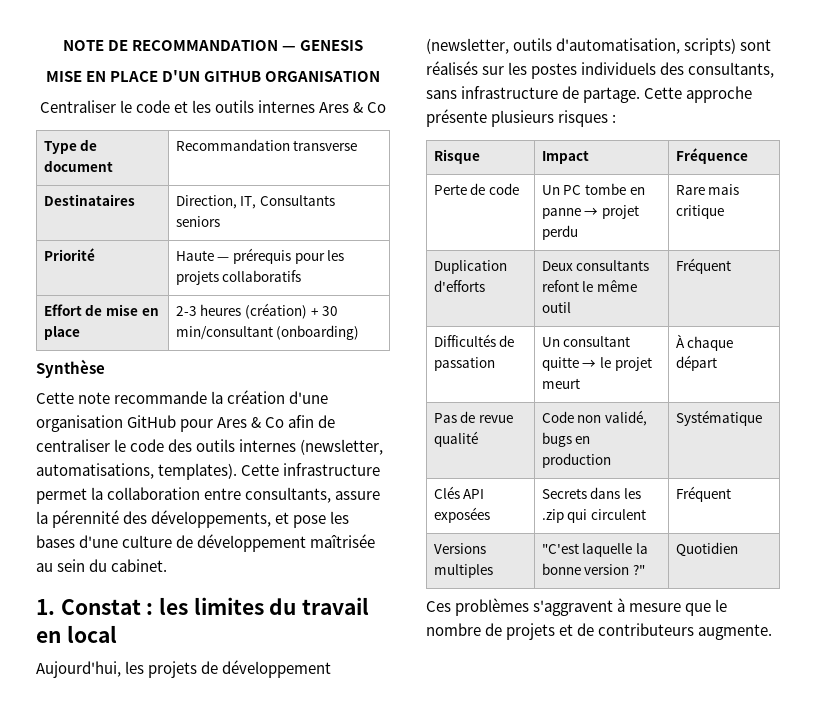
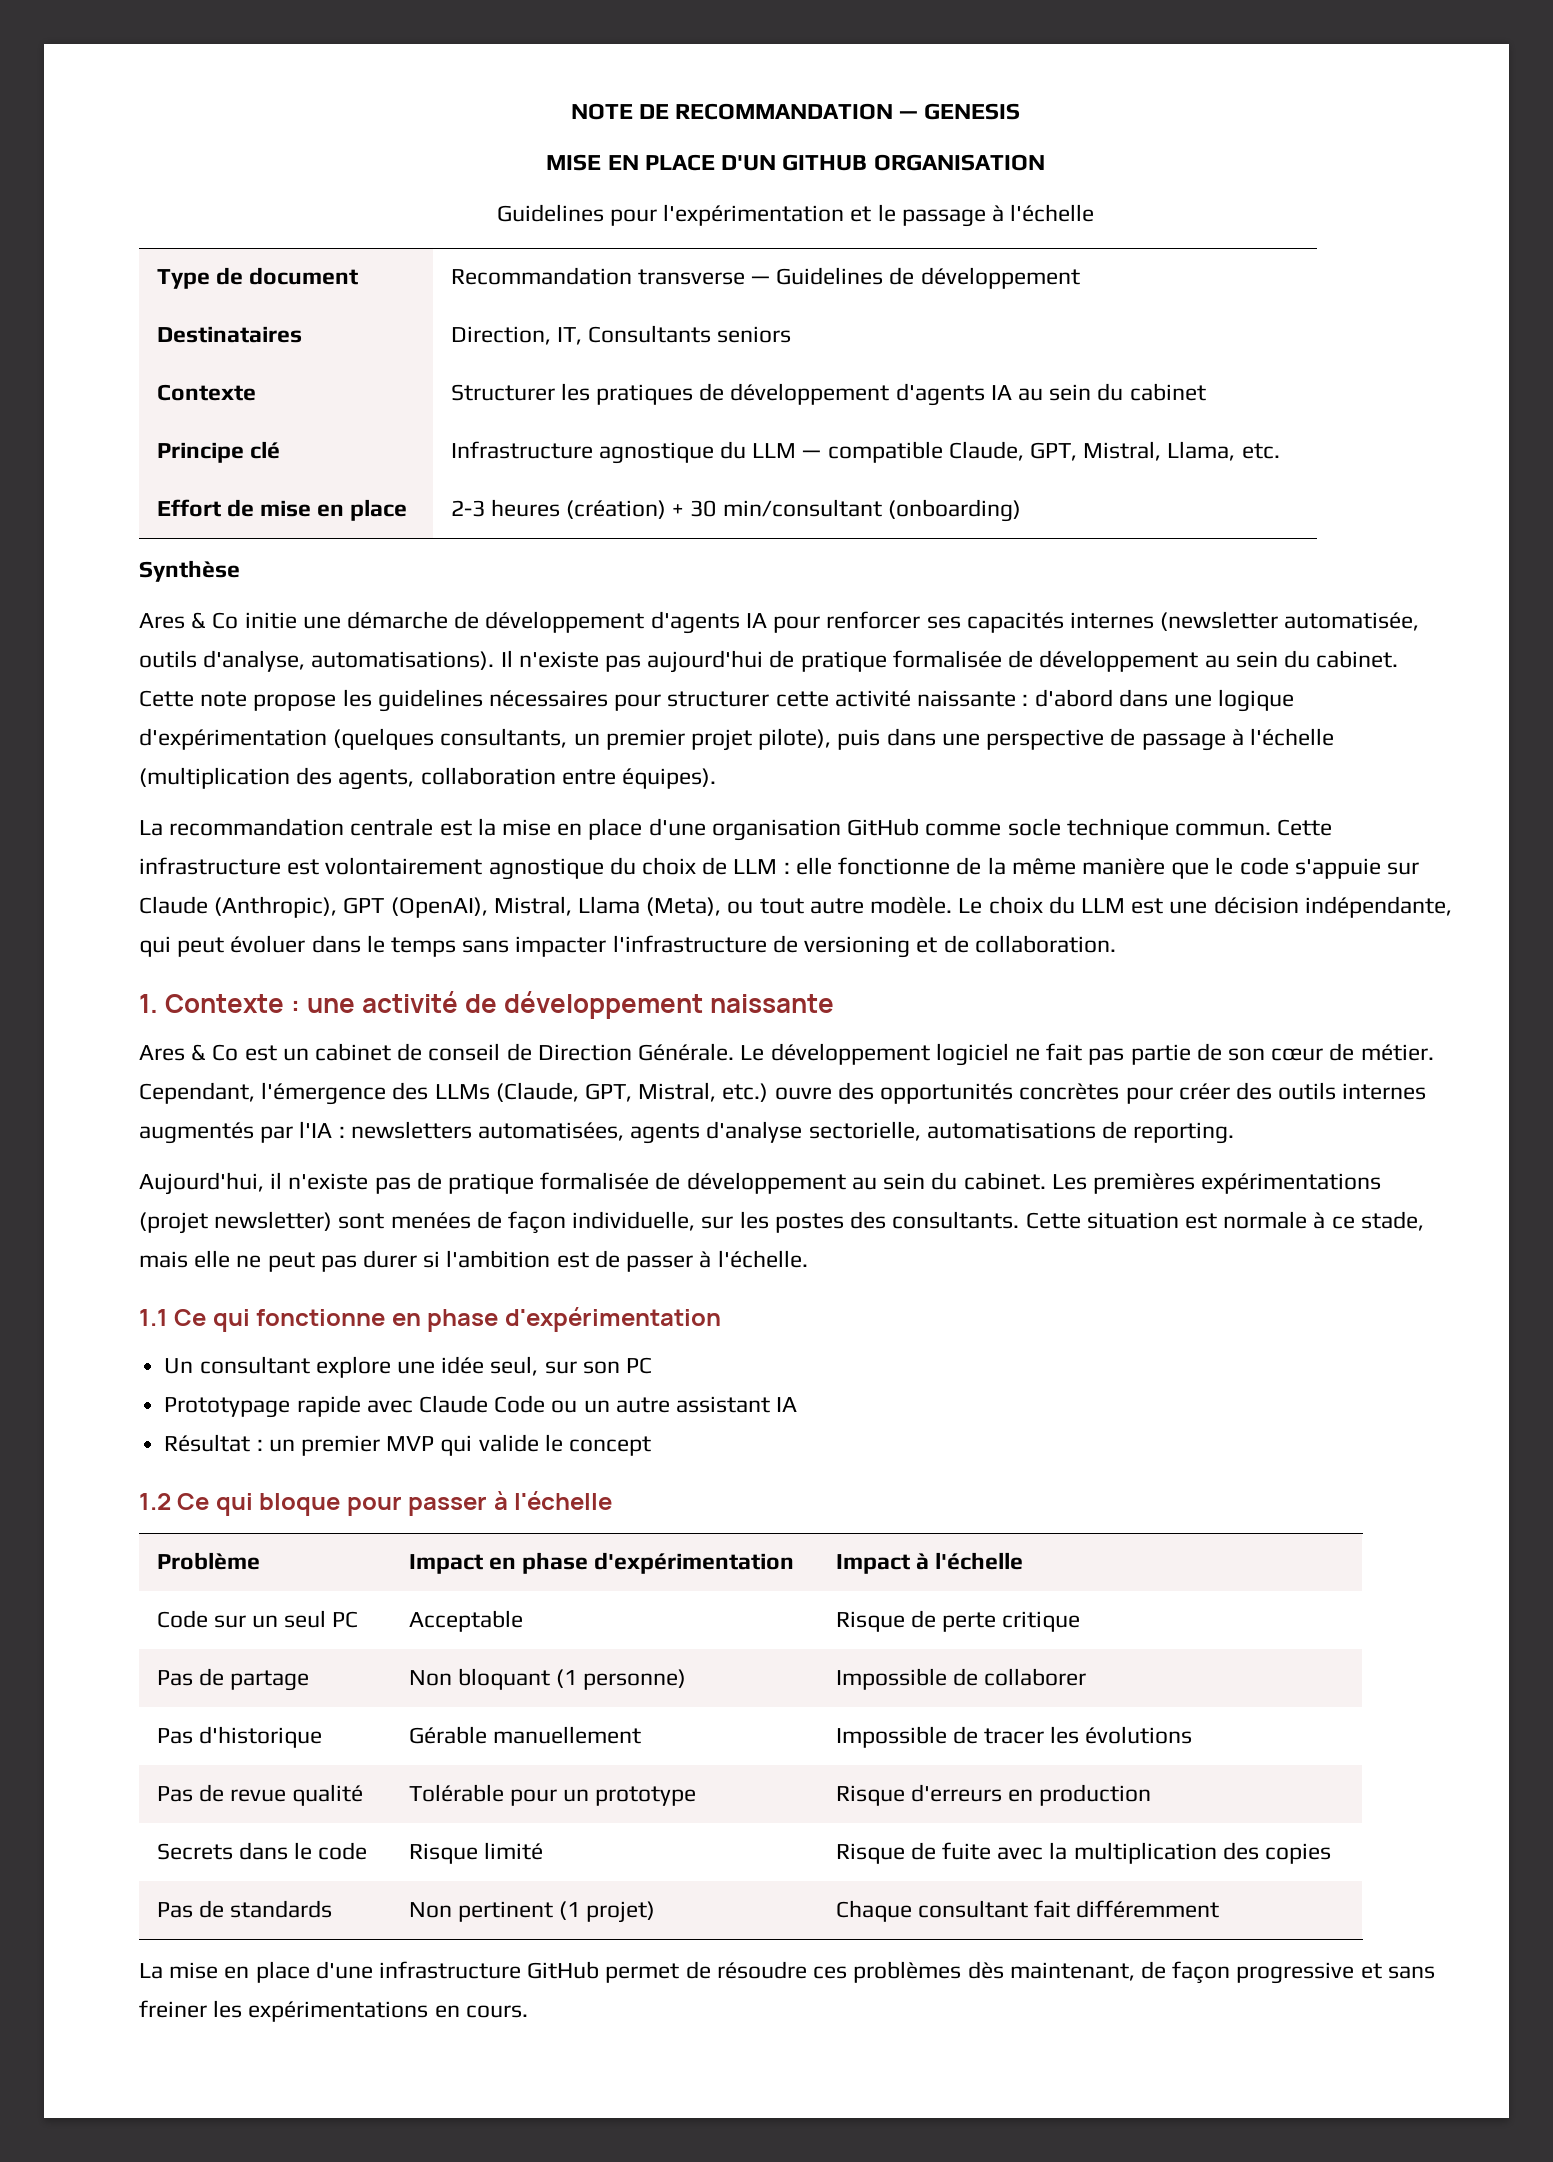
- Centraliser le code et les outils internes Ares & Co
+ Guidelines pour l'expérimentation et le passage à l'échelle
- Type de document | Recommandation transverse
+ Type de document | Recommandation transverse — Guidelines de développement
- Priorité | Haute — prérequis pour les projets collaboratifs
+ Contexte | Structurer les pratiques de développement d'agents IA au sein du cabinet
+ Principe clé | Infrastructure agnostique du LLM — compatible Claude, GPT, Mistral, Llama, etc.
- Cette note recommande la création d'une organisation GitHub pour Ares & Co afin de centraliser le code des outils internes (newsletter, automatisations, templates). Cette infrastructure permet la collaboration entre consultants, assure la pérennité des développements, et pose les bases d'une culture de développement maîtrisée au sein du cabinet.
- 1. Constat : les limites du travail en local
- Aujourd'hui, les projets de développement (newsletter, outils d'automatisation, scripts) sont réalisés sur les postes individuels des consultants, sans infrastructure de partage. Cette approche présente plusieurs risques :
- Risque | Impact | Fréquence
- Perte de code | Un PC tombe en panne → projet perdu | Rare mais critique
- Duplication d'efforts | Deux consultants refont le même outil | Fréquent
- Difficultés de passation | Un consultant quitte → le projet meurt | À chaque départ
- Pas de revue qualité | Code non validé, bugs en production | Systématique
- Clés API exposées | Secrets dans les .zip qui circulent | Fréquent
- Versions multiples | "C'est laquelle la bonne version ?" | Quotidien
- Ces problèmes s'aggravent à mesure que le nombre de projets et de contributeurs augmente.
+ Ares & Co initie une démarche de développement d'agents IA pour renforcer ses capacités internes (newsletter automatisée, outils d'analyse, automatisations). Il n'existe pas aujourd'hui de pratique formalisée de développement au sein du cabinet. Cette note propose les guidelines nécessaires pour structurer cette activité naissante : d'abord dans une logique d'expérimentation (quelques consultants, un premier projet pilote), puis dans une perspective de passage à l'échelle (multiplication des agents, collaboration entre équipes).
+ La recommandation centrale est la mise en place d'une organisation GitHub comme socle technique commun. Cette infrastructure est volontairement agnostique du choix de LLM : elle fonctionne de la même manière que le code s'appuie sur Claude (Anthropic), GPT (OpenAI), Mistral, Llama (Meta), ou tout autre modèle. Le choix du LLM est une décision indépendante, qui peut évoluer dans le temps sans impacter l'infrastructure de versioning et de collaboration.
+ 1. Contexte : une activité de développement naissante
+ Ares & Co est un cabinet de conseil de Direction Générale. Le développement logiciel ne fait pas partie de son cœur de métier. Cependant, l'émergence des LLMs (Claude, GPT, Mistral, etc.) ouvre des opportunités concrètes pour créer des outils internes augmentés par l'IA : newsletters automatisées, agents d'analyse sectorielle, automatisations de reporting.
+ Aujourd'hui, il n'existe pas de pratique formalisée de développement au sein du cabinet. Les premières expérimentations (projet newsletter) sont menées de façon individuelle, sur les postes des consultants. Cette situation est normale à ce stade, mais elle ne peut pas durer si l'ambition est de passer à l'échelle.
+ 1.1 Ce qui fonctionne en phase d'expérimentation
+ Un consultant explore une idée seul, sur son PC
+ Prototypage rapide avec Claude Code ou un autre assistant IA
+ Résultat : un premier MVP qui valide le concept
+ 1.2 Ce qui bloque pour passer à l'échelle
+ Problème | Impact en phase d'expérimentation | Impact à l'échelle
+ Code sur un seul PC | Acceptable | Risque de perte critique
+ Pas de partage | Non bloquant (1 personne) | Impossible de collaborer
+ Pas d'historique | Gérable manuellement | Impossible de tracer les évolutions
+ Pas de revue qualité | Tolérable pour un prototype | Risque d'erreurs en production
+ Secrets dans le code | Risque limité | Risque de fuite avec la multiplication des copies
+ Pas de standards | Non pertinent (1 projet) | Chaque consultant fait différemment
+ La mise en place d'une infrastructure GitHub permet de résoudre ces problèmes dès maintenant, de façon progressive et sans freiner les expérimentations en cours.

